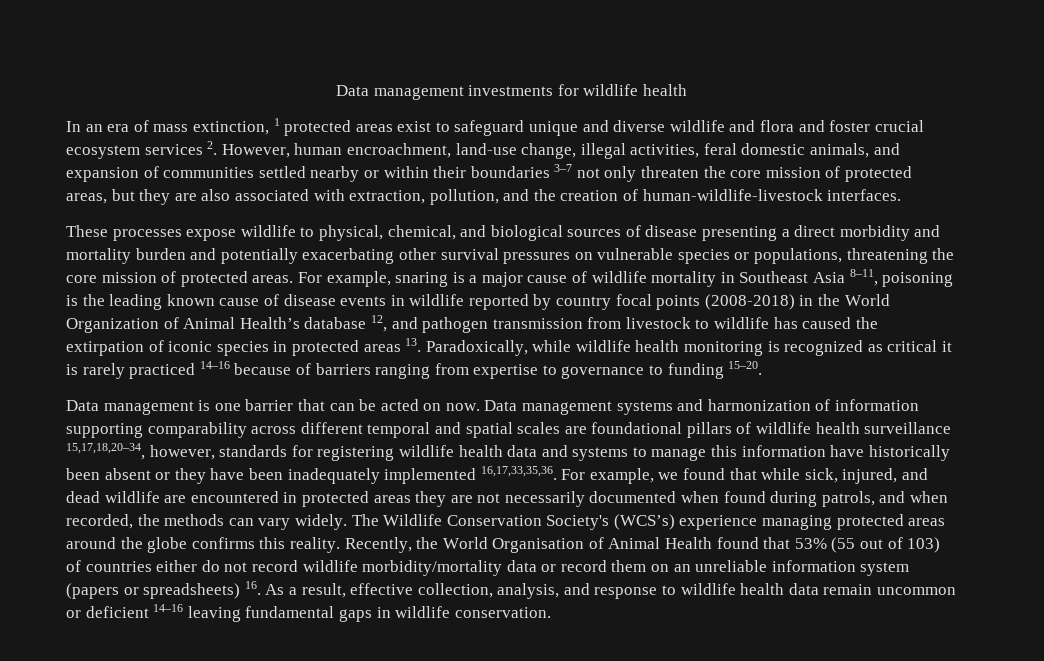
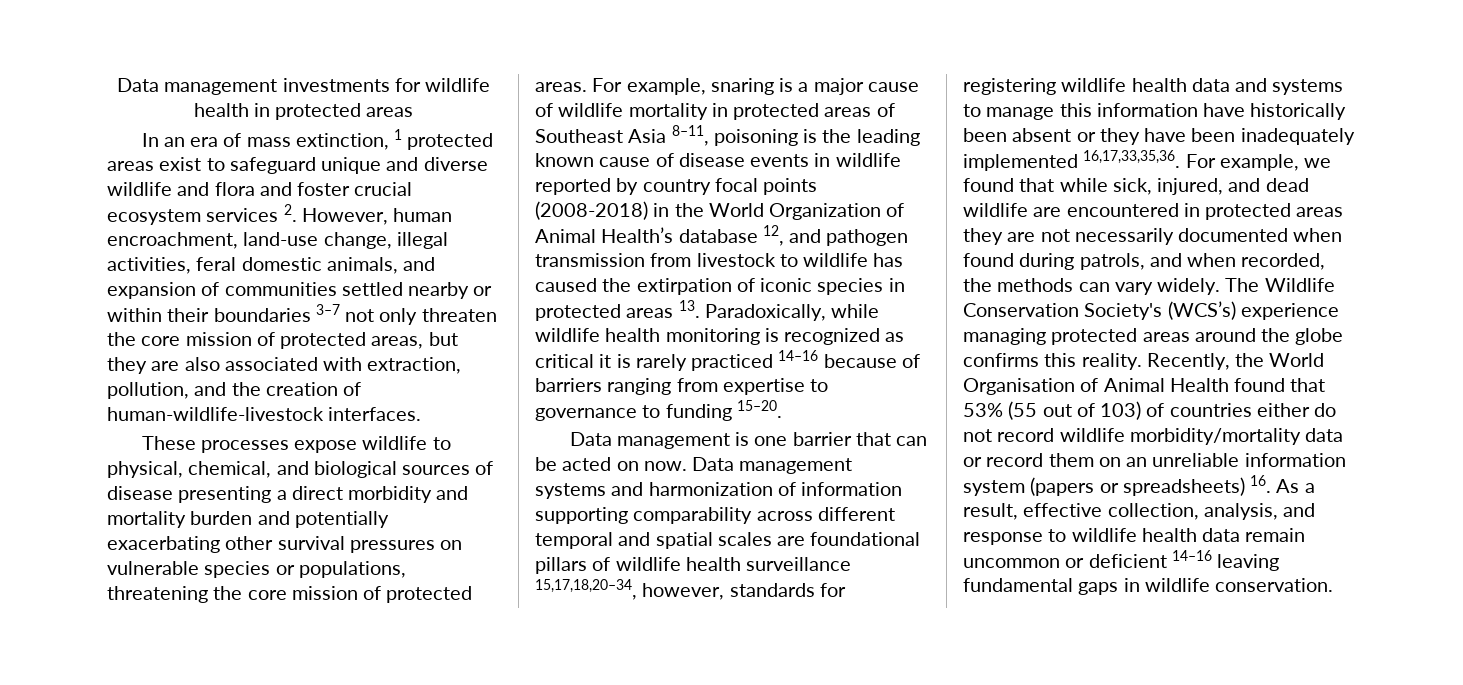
- Data management investments for wildlife health
+ Data management investments for wildlife health in protected areas
- For example, snaring is a major cause of wildlife mortality in Southeast Asia 8–11, poisoning is the leading known cause of disease events in wildlife reported by country focal points (2008-2018) in the World Organization of Animal Health’s database 12, and pathogen transmission from livestock to wildlife has caused the extirpation of iconic species in protected areas 13. Paradoxically, while wildlife health monitoring is recognized as critical it is rarely practiced 14–16 because of barriers ranging from expertise to governance to funding 15–20.
+ For example, snaring is a major cause of wildlife mortality in protected areas of Southeast Asia 8–11, poisoning is the leading known cause of disease events in wildlife reported by country focal points (2008-2018) in the World Organization of Animal Health’s database 12, and pathogen transmission from livestock to wildlife has caused the extirpation of iconic species in protected areas 13. Paradoxically, while wildlife health monitoring is recognized as critical it is rarely practiced 14–16 because of barriers ranging from expertise to governance to funding 15–20.

